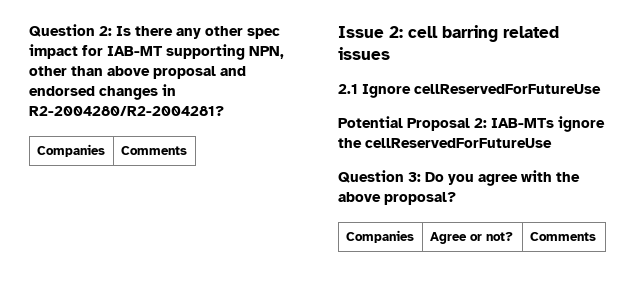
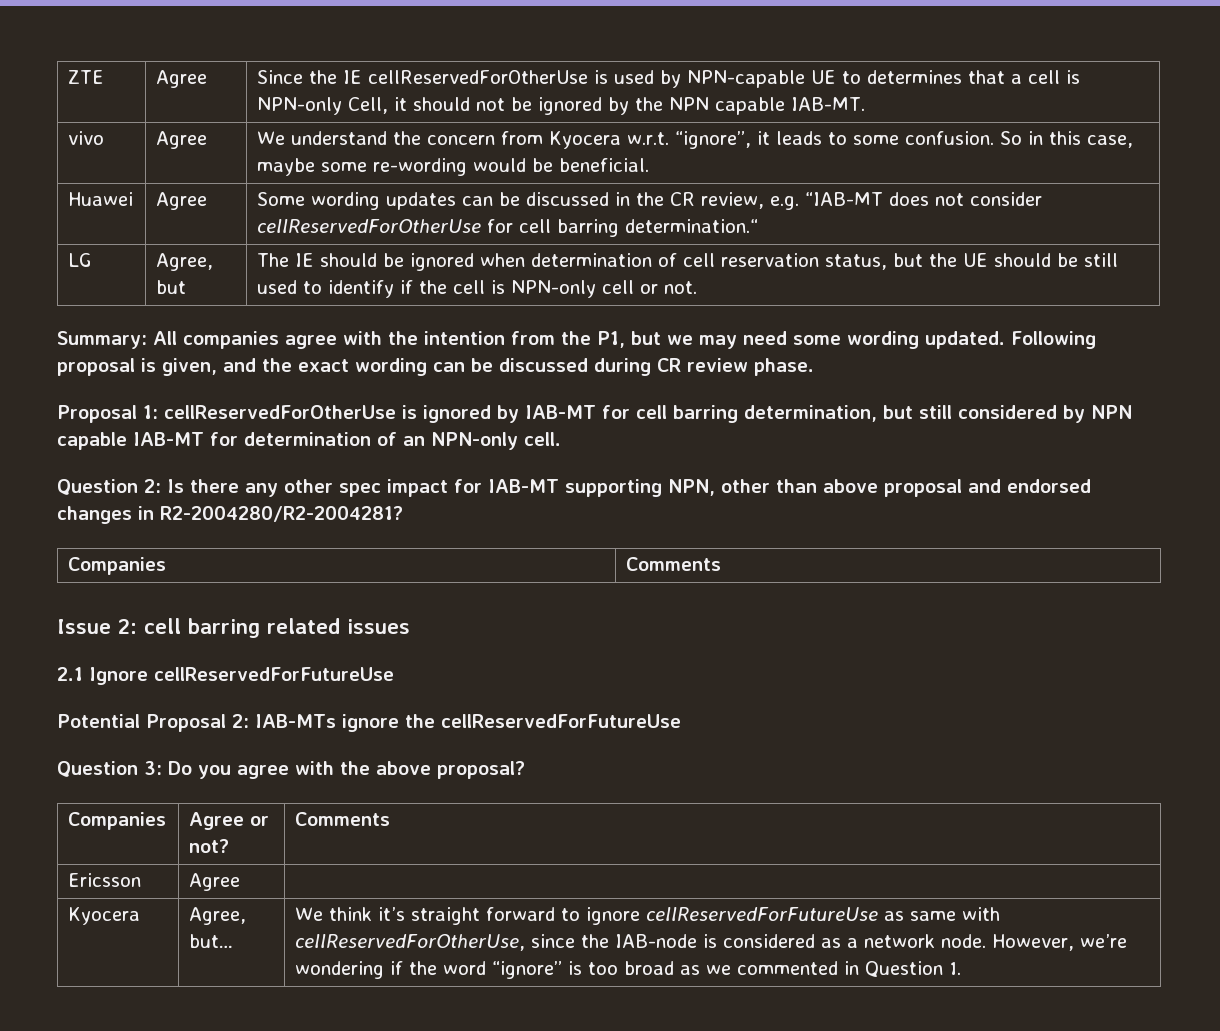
+ ZTE | Agree | Since the IE cellReservedForOtherUse is used by NPN-capable UE to determines that a cell is NPN-only Cell, it should not be ignored by the NPN capable IAB-MT.
+ vivo | Agree | We understand the concern from Kyocera w.r.t. “ignore”, it leads to some confusion. So in this case, maybe some re-wording would be beneficial.
+ Huawei | Agree | Some wording updates can be discussed in the CR review, e.g. “IAB-MT does not consider cellReservedForOtherUse for cell barring determination.“
+ LG | Agree, but | The IE should be ignored when determination of cell reservation status, but the UE should be still used to identify if the cell is NPN-only cell or not.
+ Summary: All companies agree with the intention from the P1, but we may need some wording updated. Following proposal is given, and the exact wording can be discussed during CR review phase.
+ Proposal 1: cellReservedForOtherUse is ignored by IAB-MT for cell barring determination, but still considered by NPN capable IAB-MT for determination of an NPN-only cell.
+ Ericsson | Agree |
+ Kyocera | Agree, but… | We think it’s straight forward to ignore cellReservedForFutureUse as same with cellReservedForOtherUse, since the IAB-node is considered as a network node. However, we’re wondering if the word “ignore” is too broad as we commented in Question 1.

